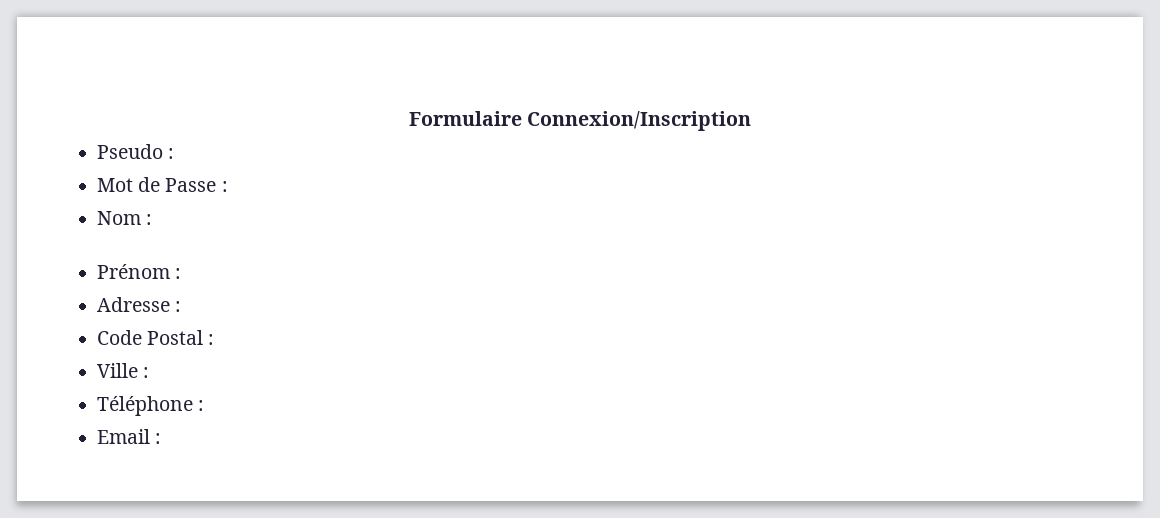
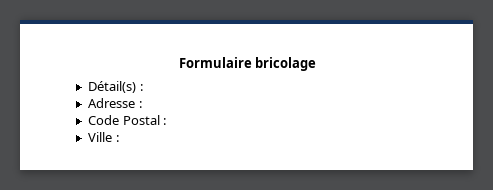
- Formulaire Connexion/Inscription
- Pseudo :
- Mot de Passe :
- Nom :
- Prénom :
+ Formulaire bricolage
+ Détail(s) :
- Téléphone :
- Email :

